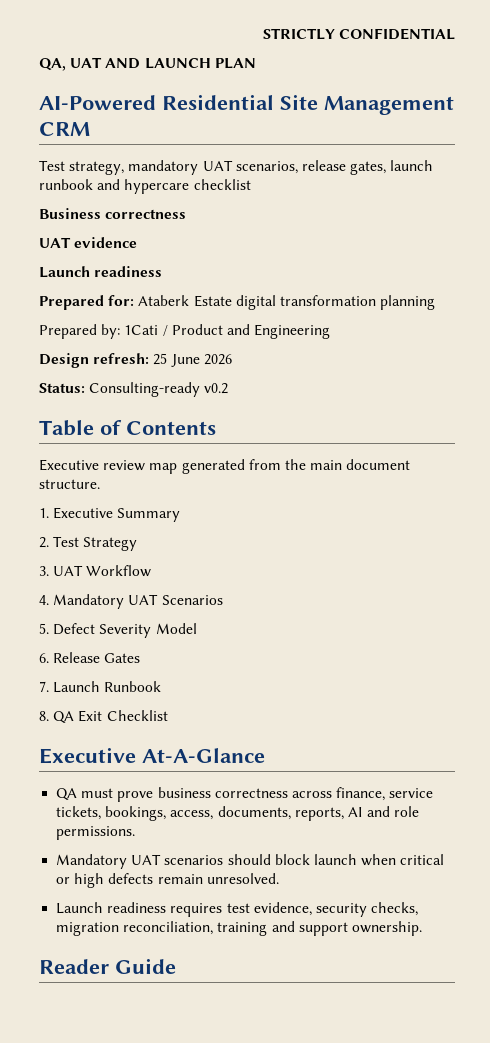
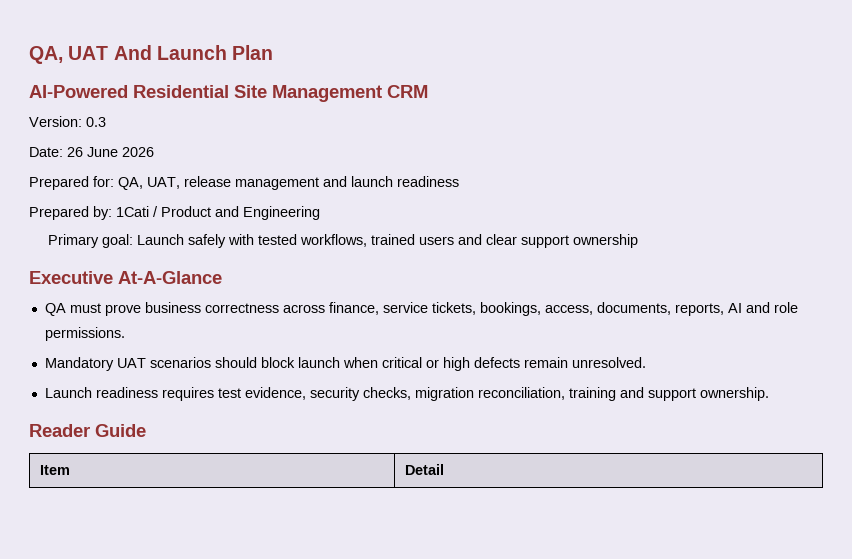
- STRICTLY CONFIDENTIAL
- QA, UAT AND LAUNCH PLAN
+ QA, UAT And Launch Plan
- Test strategy, mandatory UAT scenarios, release gates, launch runbook and hypercare checklist
- Business correctness
- UAT evidence
- Launch readiness
- Prepared for: Ataberk Estate digital transformation planning
+ Version: 0.3
+ Date: 26 June 2026
+ Prepared for: QA, UAT, release management and launch readiness
- Design refresh: 25 June 2026
- Status: Consulting-ready v0.2
- Table of Contents
- Executive review map generated from the main document structure.
- 1. Executive Summary
- 2. Test Strategy
- 3. UAT Workflow
- 4. Mandatory UAT Scenarios
- 5. Defect Severity Model
- 6. Release Gates
- 7. Launch Runbook
- 8. QA Exit Checklist
+ Primary goal: Launch safely with tested workflows, trained users and clear support ownership
+ Item | Detail

